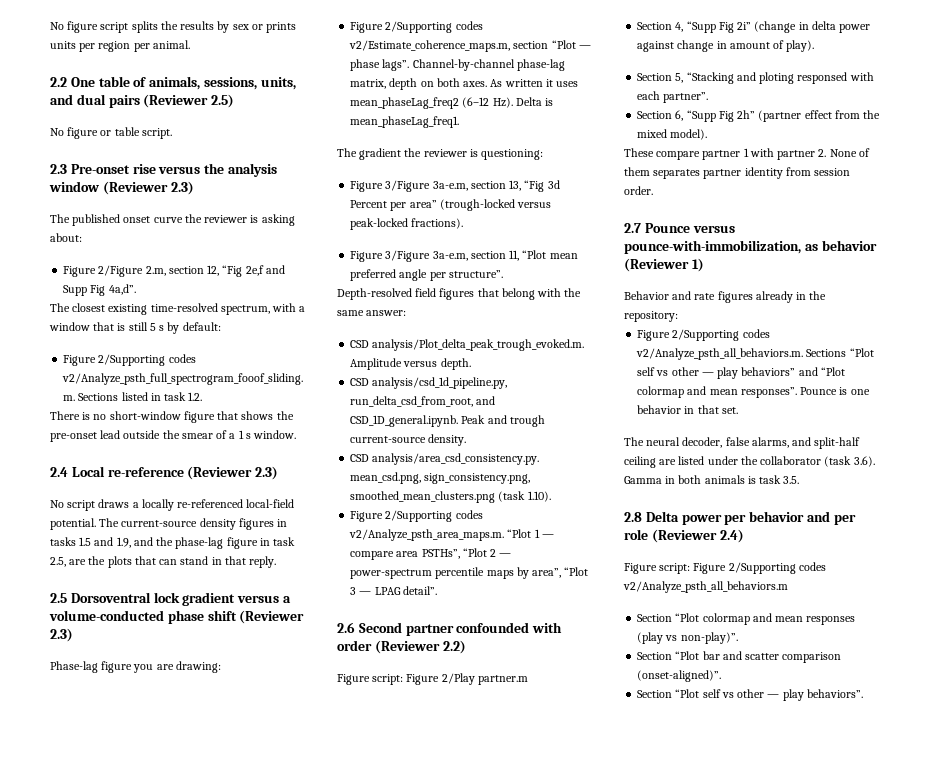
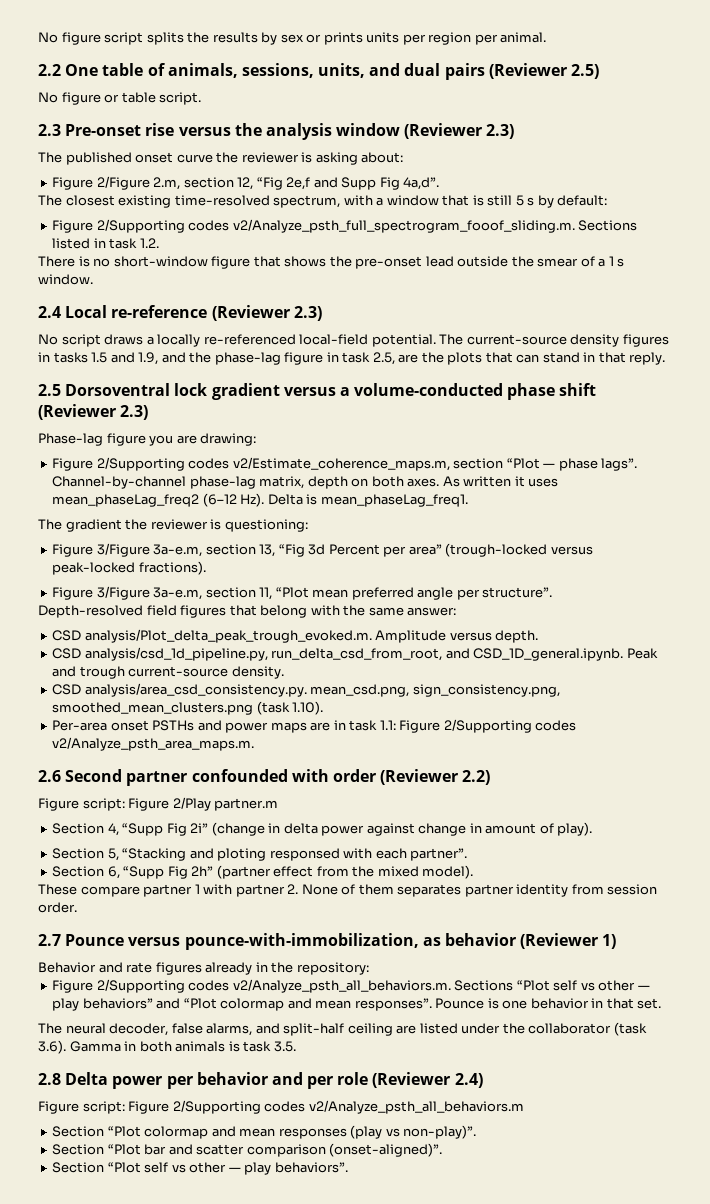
- Figure 2/Supporting codes v2/Analyze_psth_area_maps.m. “Plot 1 — compare area PSTHs”, “Plot 2 — power-spectrum percentile maps by area”, “Plot 3 — LPAG detail”.
+ Per-area onset PSTHs and power maps are in task 1.1: Figure 2/Supporting codes v2/Analyze_psth_area_maps.m.

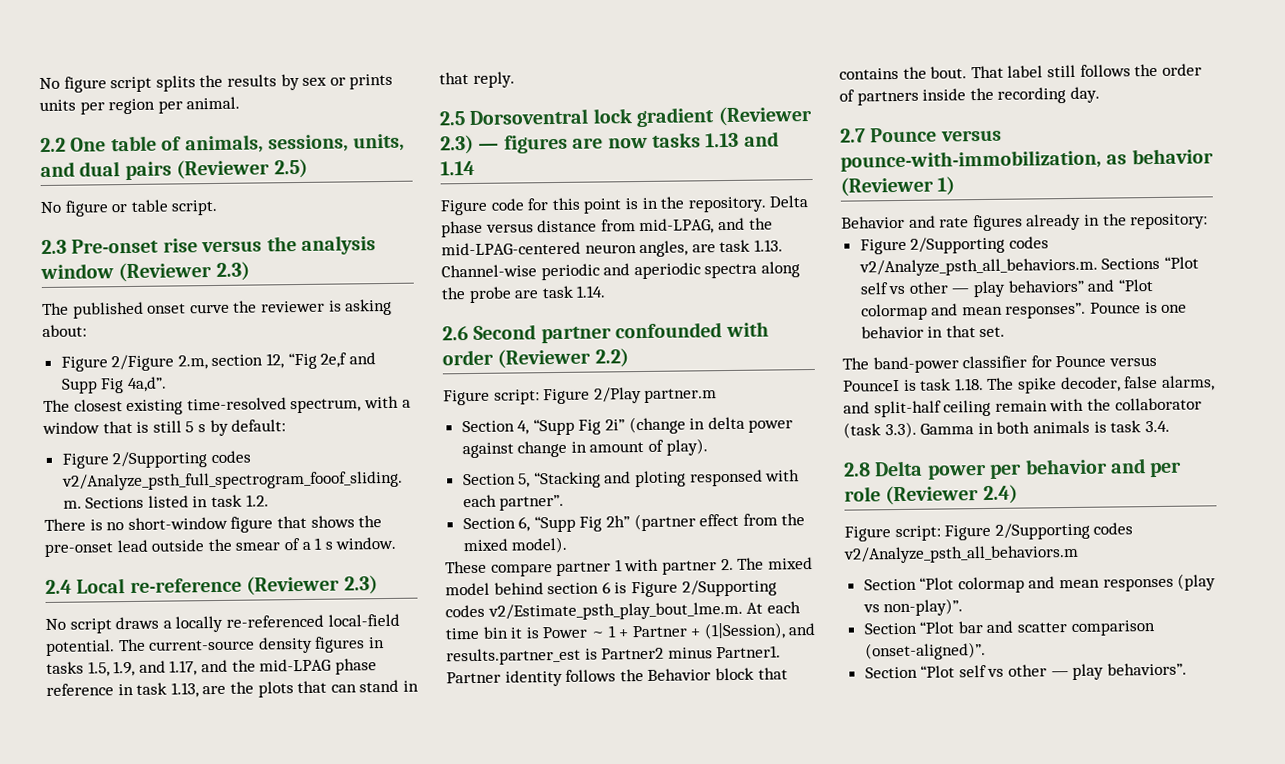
- The current-source density figures in tasks 1.5 and 1.9, and the phase-lag figure in task 2.5, are the plots that can stand in that reply.
+ The current-source density figures in tasks 1.5, 1.9, and 1.17, and the mid-LPAG phase reference in task 1.13, are the plots that can stand in that reply.
- 2.5 Dorsoventral lock gradient versus a volume-conducted phase shift (Reviewer 2.3)
- Phase-lag figure you are drawing:
- Figure 2/Supporting codes v2/Estimate_coherence_maps.m, section “Plot — phase lags”. Channel-by-channel phase-lag matrix, depth on both axes. As written it uses mean_phaseLag_freq2 (6–12 Hz). Delta is mean_phaseLag_freq1.
- The gradient the reviewer is questioning:
- Figure 3/Figure 3a-e.m, section 13, “Fig 3d Percent per area” (trough-locked versus peak-locked fractions).
- Figure 3/Figure 3a-e.m, section 11, “Plot mean preferred angle per structure”.
- Depth-resolved field figures that belong with the same answer:
- CSD analysis/Plot_delta_peak_trough_evoked.m. Amplitude versus depth.
- CSD analysis/csd_1d_pipeline.py, run_delta_csd_from_root, and CSD_1D_general.ipynb. Peak and trough current-source density.
- CSD analysis/area_csd_consistency.py. mean_csd.png, sign_consistency.png, smoothed_mean_clusters.png (task 1.10).
- Per-area onset PSTHs and power maps are in task 1.1: Figure 2/Supporting codes v2/Analyze_psth_area_maps.m.
+ 2.5 Dorsoventral lock gradient (Reviewer 2.3) — figures are now tasks 1.13 and 1.14
+ Figure code for this point is in the repository. Delta phase versus distance from mid-LPAG, and the mid-LPAG-centered neuron angles, are task 1.13. Channel-wise periodic and aperiodic spectra along the probe are task 1.14.
- These compare partner 1 with partner 2. None of them separates partner identity from session order.
+ These compare partner 1 with partner 2. The mixed model behind section 6 is Figure 2/Supporting codes v2/Estimate_psth_play_bout_lme.m. At each time bin it is Power ~ 1 + Partner + (1|Session), and results.partner_est is Partner2 minus Partner1. Partner identity follows the Behavior block that contains the bout. That label still follows the order of partners inside the recording day.
- The neural decoder, false alarms, and split-half ceiling are listed under the collaborator (task 3.6). Gamma in both animals is task 3.5.
+ The band-power classifier for Pounce versus PounceI is task 1.18. The spike decoder, false alarms, and split-half ceiling remain with the collaborator (task 3.3). Gamma in both animals is task 3.4.

